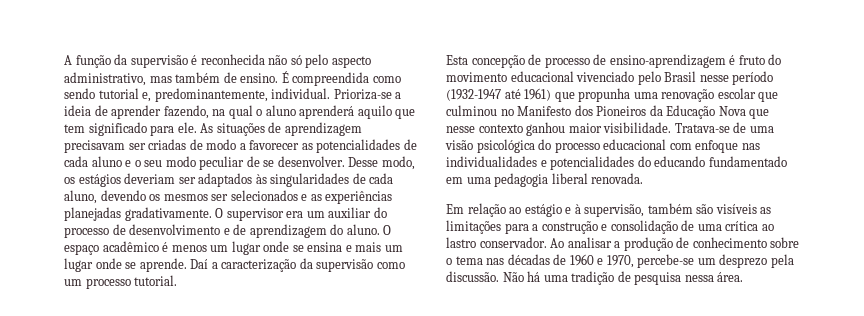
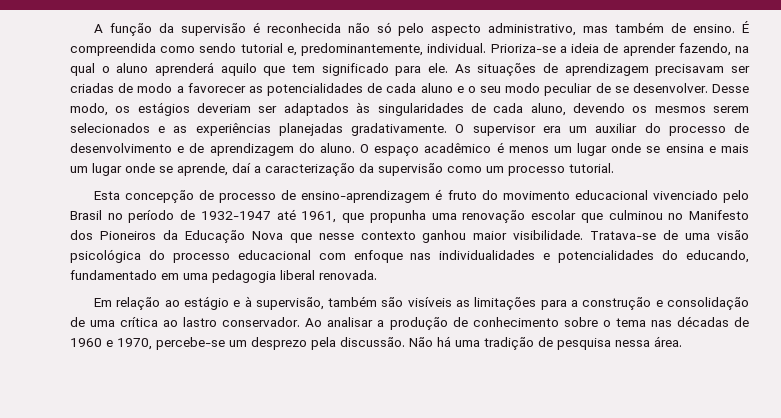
- Desse modo, os estágios deveriam ser adaptados às singularidades de cada aluno, devendo os mesmos ser selecionados e as experiências planejadas gradativamente.
+ Desse modo, os estágios deveriam ser adaptados às singularidades de cada aluno, devendo os mesmos serem selecionados e as experiências planejadas gradativamente.
- O espaço acadêmico é menos um lugar onde se ensina e mais um lugar onde se aprende. Daí a caracterização da supervisão como um processo tutorial.
+ O espaço acadêmico é menos um lugar onde se ensina e mais um lugar onde se aprende, daí a caracterização da supervisão como um processo tutorial.
- Esta concepção de processo de ensino-aprendizagem é fruto do movimento educacional vivenciado pelo Brasil nesse período (1932-1947 até 1961) que propunha uma renovação escolar que culminou no Manifesto dos Pioneiros da Educação Nova que nesse contexto ganhou maior visibilidade.
+ Esta concepção de processo de ensino-aprendizagem é fruto do movimento educacional vivenciado pelo Brasil no período de 1932-1947 até 1961, que propunha uma renovação escolar que culminou no Manifesto dos Pioneiros da Educação Nova que nesse contexto ganhou maior visibilidade.
- Tratava-se de uma visão psicológica do processo educacional com enfoque nas individualidades e potencialidades do educando fundamentado em uma pedagogia liberal renovada.
+ Tratava-se de uma visão psicológica do processo educacional com enfoque nas individualidades e potencialidades do educando, fundamentado em uma pedagogia liberal renovada.

